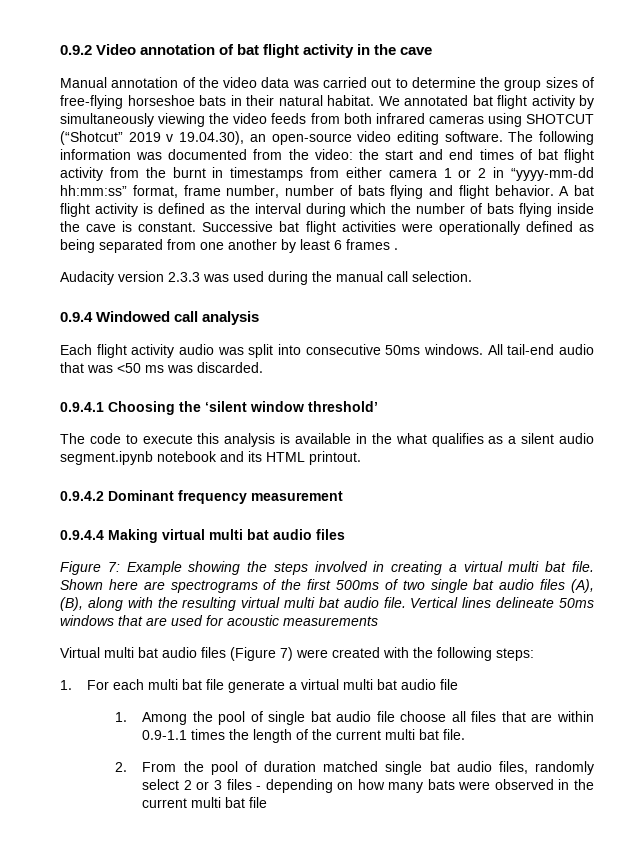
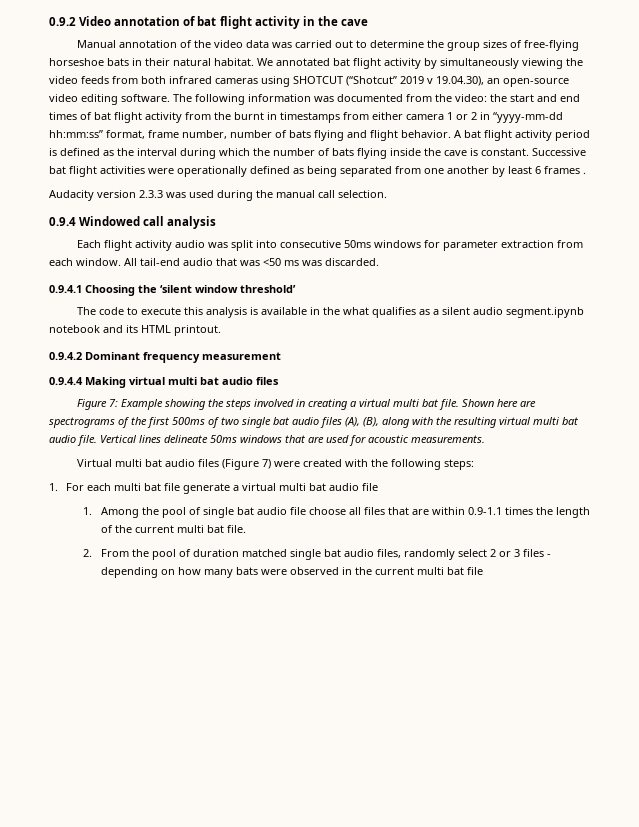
- A bat flight activity is defined as the interval during which the number of bats flying inside the cave is constant.
+ A bat flight activity period is defined as the interval during which the number of bats flying inside the cave is constant.
- Each flight activity audio was split into consecutive 50ms windows.
+ Each flight activity audio was split into consecutive 50ms windows for parameter extraction from each window.
- Vertical lines delineate 50ms windows that are used for acoustic measurements
+ Vertical lines delineate 50ms windows that are used for acoustic measurements.

